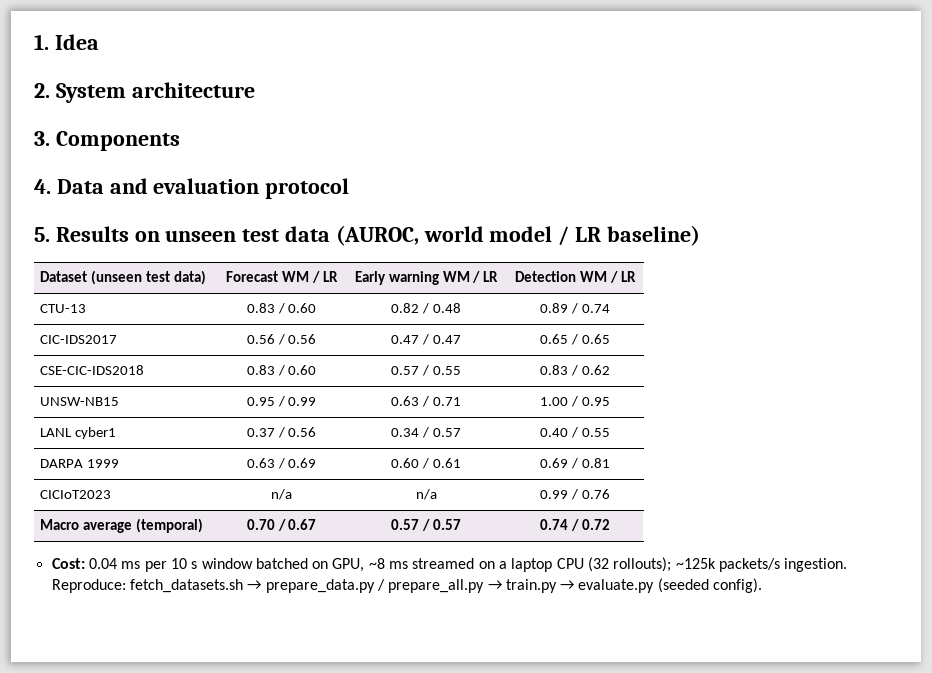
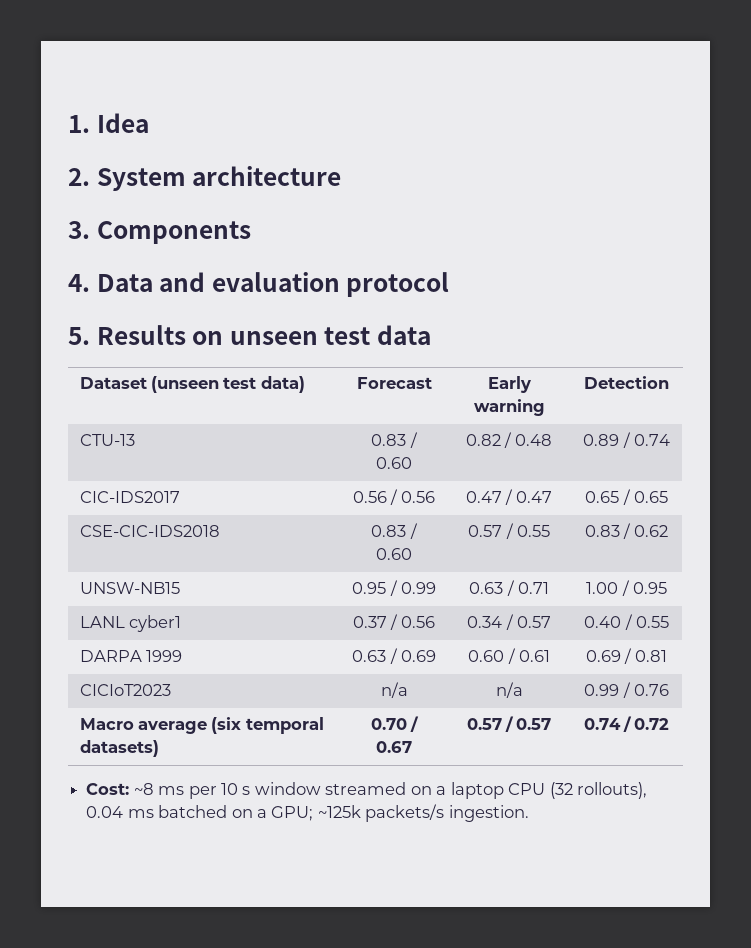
- 5. Results on unseen test data (AUROC, world model / LR baseline)
+ 5. Results on unseen test data
- Dataset (unseen test data) | Forecast WM / LR | Early warning WM / LR | Detection WM / LR
+ Dataset (unseen test data) | Forecast | Early warning | Detection
- Macro average (temporal) | 0.70 / 0.67 | 0.57 / 0.57 | 0.74 / 0.72
+ Macro average (six temporal datasets) | 0.70 / 0.67 | 0.57 / 0.57 | 0.74 / 0.72
- Cost: 0.04 ms per 10 s window batched on GPU, ~8 ms streamed on a laptop CPU (32 rollouts); ~125k packets/s ingestion. Reproduce: fetch_datasets.sh → prepare_data.py / prepare_all.py → train.py → evaluate.py (seeded config).
+ Cost: ~8 ms per 10 s window streamed on a laptop CPU (32 rollouts), 0.04 ms batched on a GPU; ~125k packets/s ingestion.

